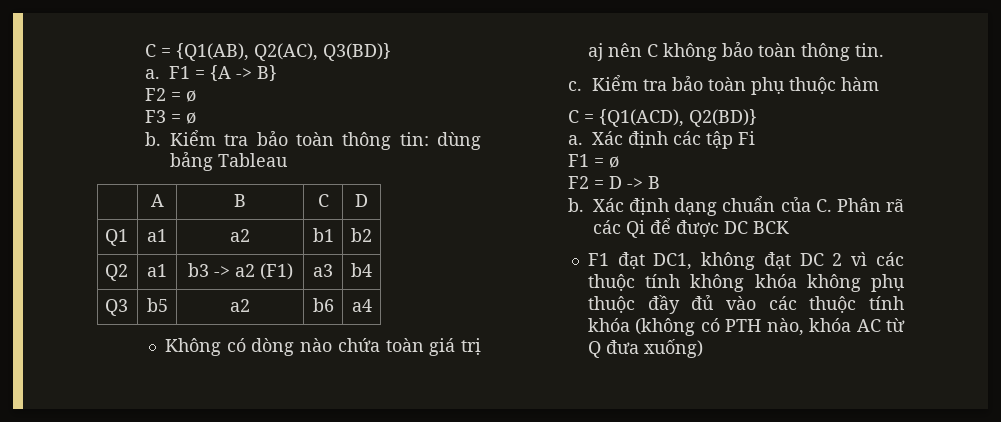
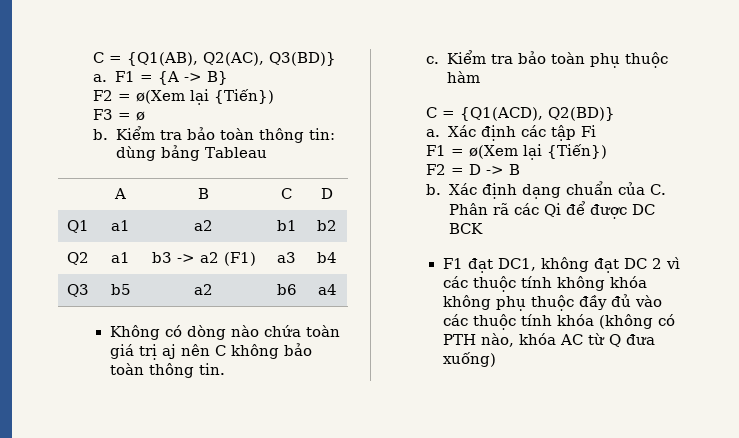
- F2 = ø
+ F2 = ø(Xem lại {Tiến})
- F1 = ø
+ F1 = ø(Xem lại {Tiến})

